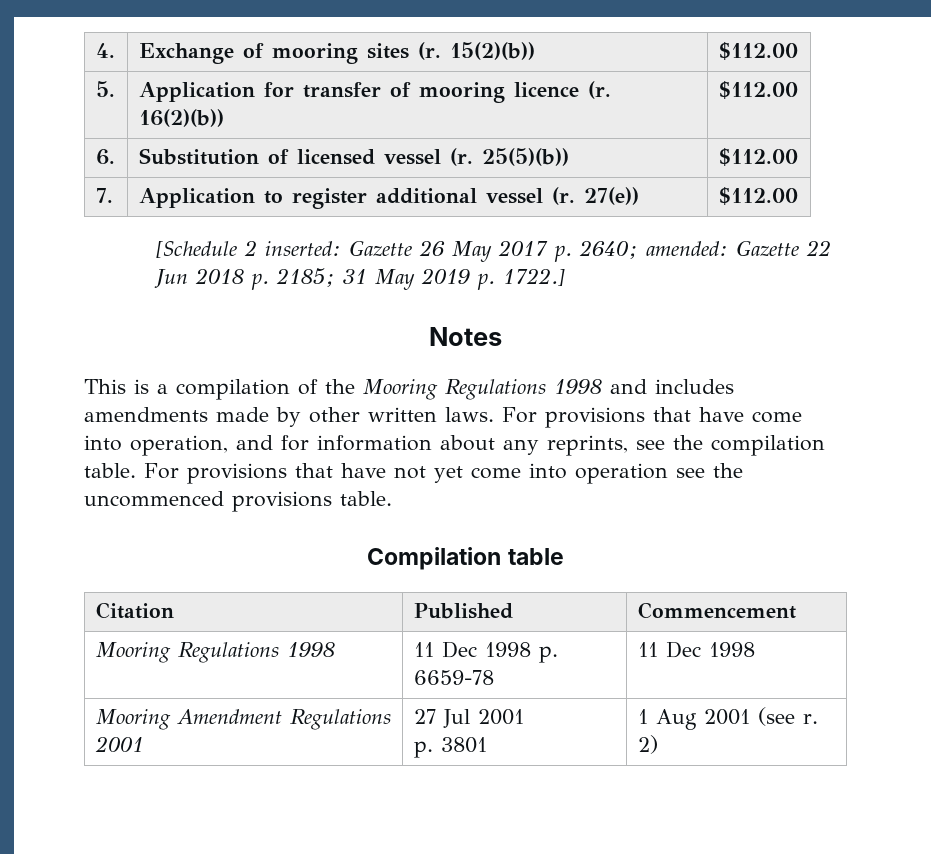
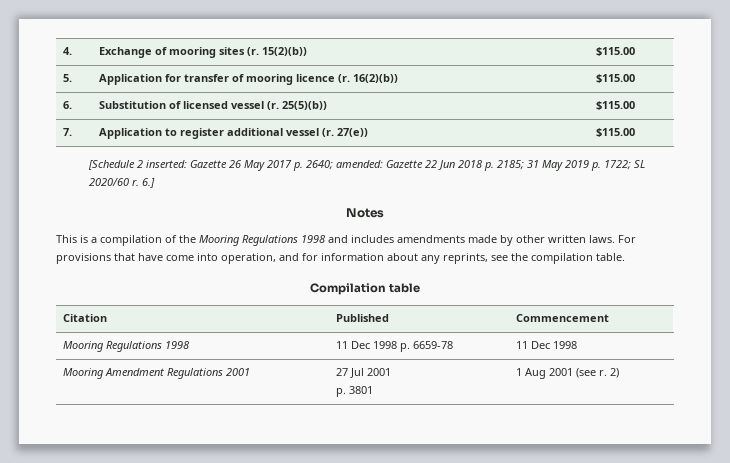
- 4. | Exchange of mooring sites (r. 15(2)(b)) | $112.00
+ 4. | Exchange of mooring sites (r. 15(2)(b)) | $115.00
- 5. | Application for transfer of mooring licence (r. 16(2)(b)) | $112.00
+ 5. | Application for transfer of mooring licence (r. 16(2)(b)) | $115.00
- 6. | Substitution of licensed vessel (r. 25(5)(b)) | $112.00
+ 6. | Substitution of licensed vessel (r. 25(5)(b)) | $115.00
- 7. | Application to register additional vessel (r. 27(e)) | $112.00
+ 7. | Application to register additional vessel (r. 27(e)) | $115.00
- [Schedule 2 inserted: Gazette 26 May 2017 p. 2640; amended: Gazette 22 Jun 2018 p. 2185; 31 May 2019 p. 1722.]
+ [Schedule 2 inserted: Gazette 26 May 2017 p. 2640; amended: Gazette 22 Jun 2018 p. 2185; 31 May 2019 p. 1722; SL 2020/60 r. 6.]
- For provisions that have not yet come into operation see the uncommenced provisions table.

